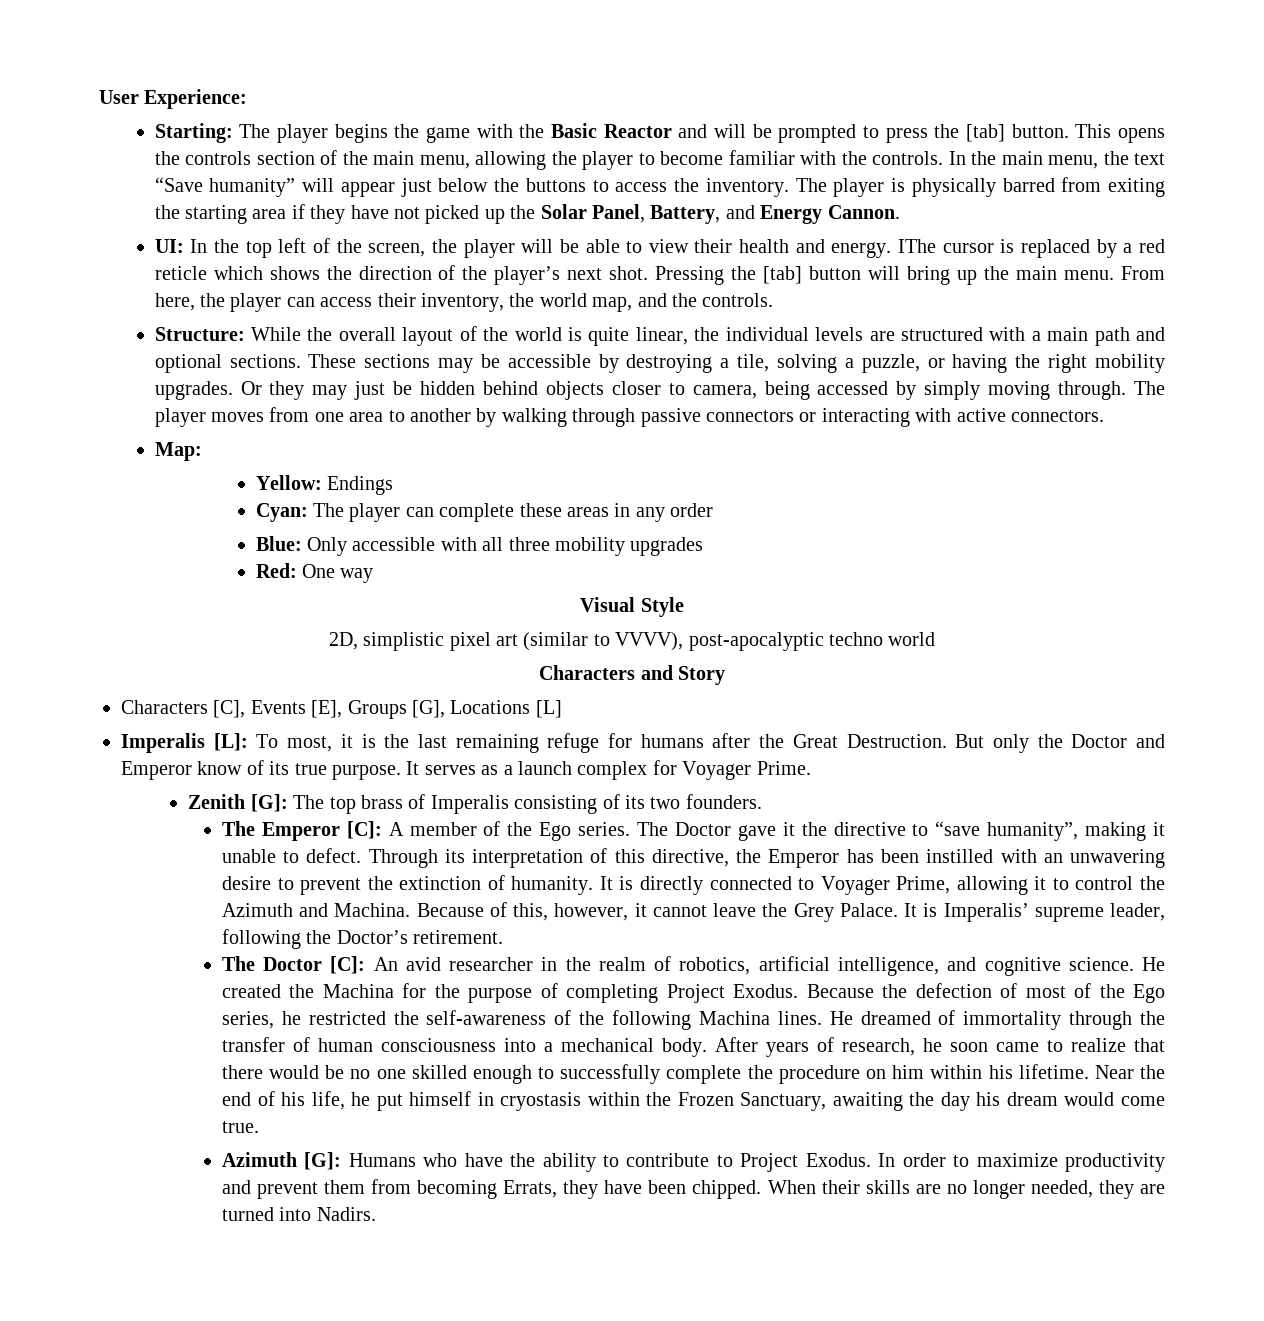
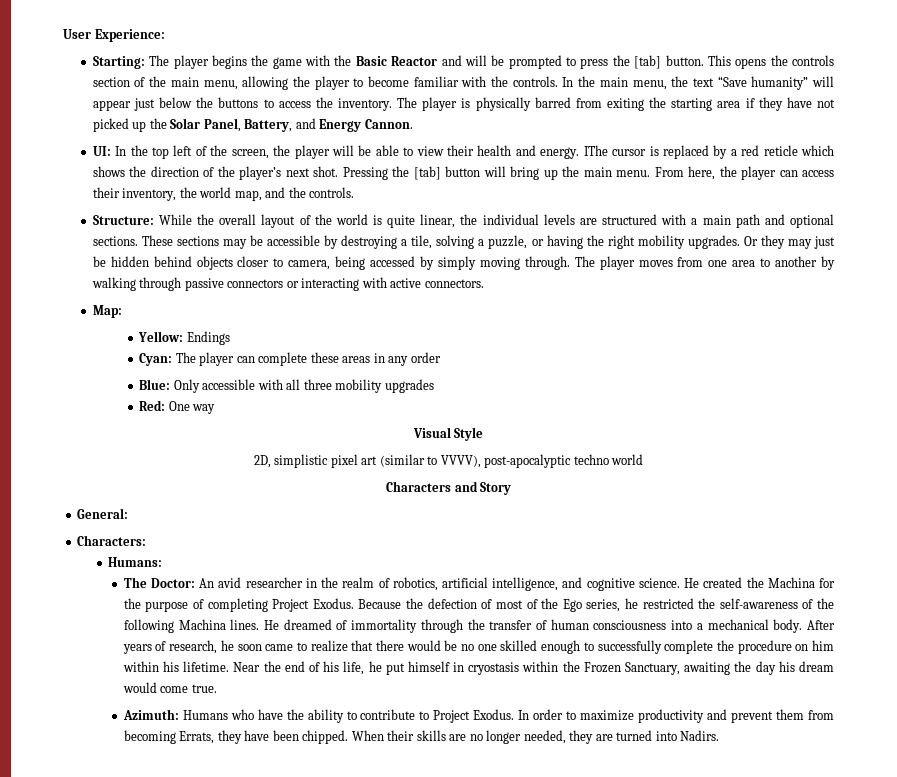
- Characters [C], Events [E], Groups [G], Locations [L]
- Imperalis [L]: To most, it is the last remaining refuge for humans after the Great Destruction. But only the Doctor and Emperor know of its true purpose. It serves as a launch complex for Voyager Prime.
- Zenith [G]: The top brass of Imperalis consisting of its two founders.
- The Emperor [C]: A member of the Ego series. The Doctor gave it the directive to “save humanity”, making it unable to defect. Through its interpretation of this directive, the Emperor has been instilled with an unwavering desire to prevent the extinction of humanity. It is directly connected to Voyager Prime, allowing it to control the Azimuth and Machina. Because of this, however, it cannot leave the Grey Palace. It is Imperalis’ supreme leader, following the Doctor’s retirement.
- The Doctor [C]: An avid researcher in the realm of robotics, artificial intelligence, and cognitive science.
+ General:
+ Characters:
+ Humans:
+ The Doctor: An avid researcher in the realm of robotics, artificial intelligence, and cognitive science.
- Azimuth [G]: Humans who have the ability to contribute to Project Exodus.
+ Azimuth: Humans who have the ability to contribute to Project Exodus.

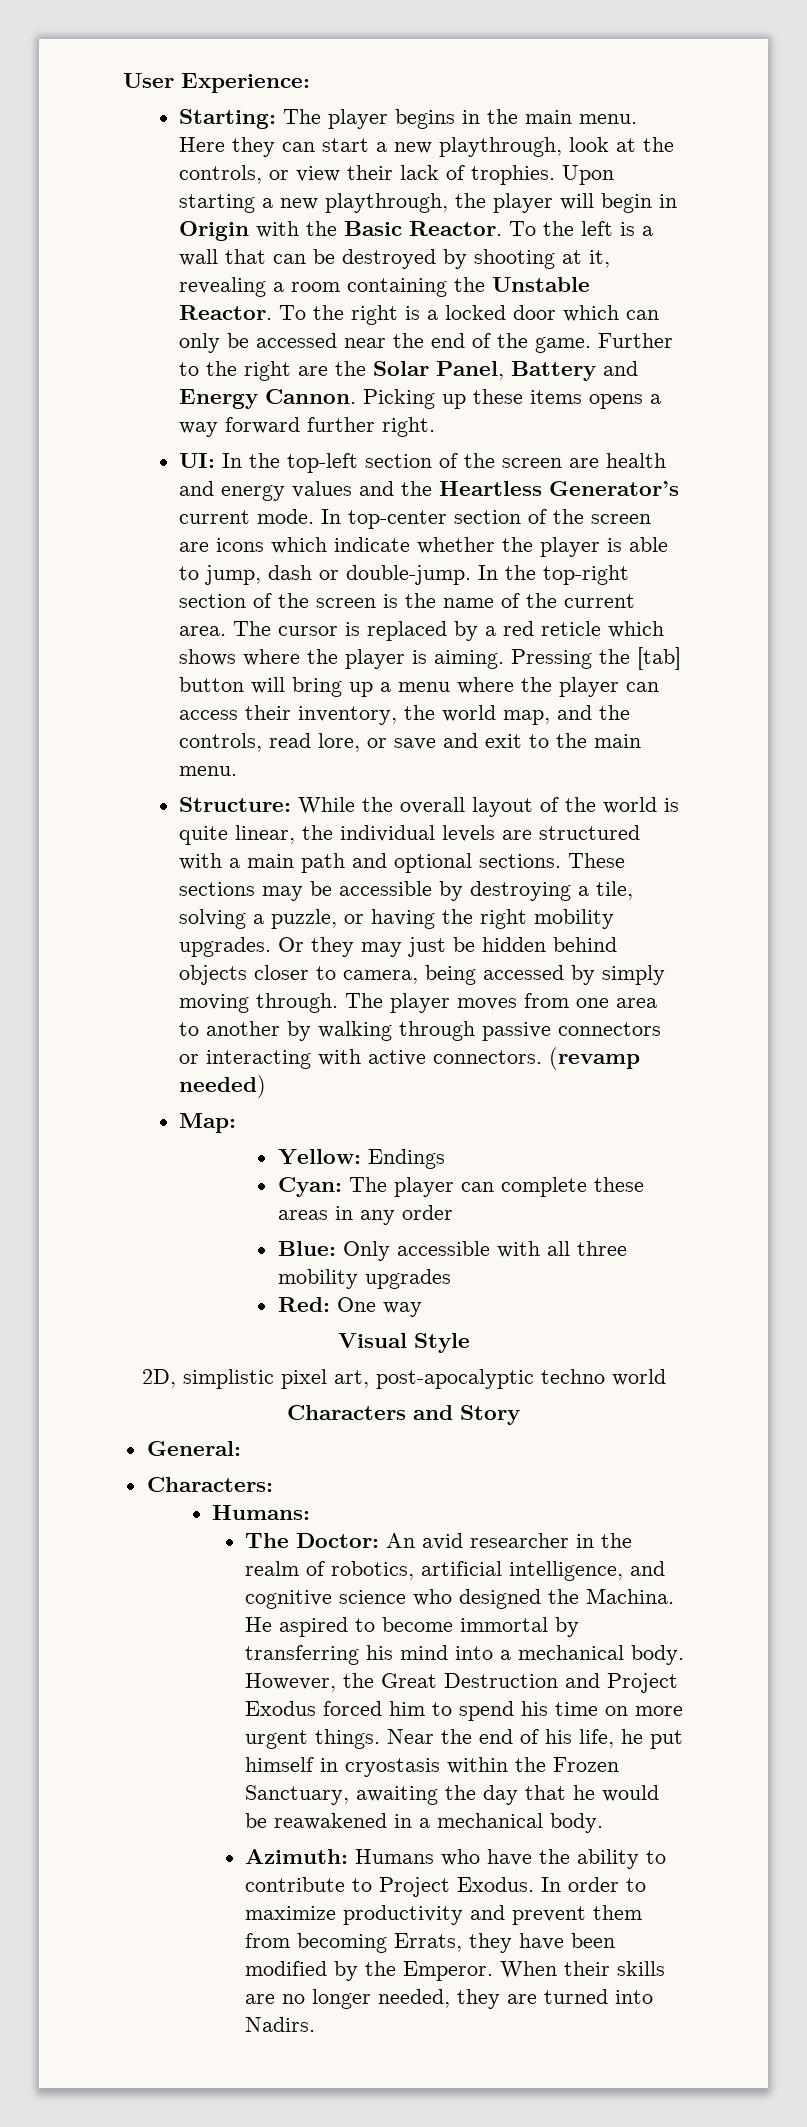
- Starting: The player begins the game with the Basic Reactor and will be prompted to press the [tab] button. This opens the controls section of the main menu, allowing the player to become familiar with the controls. In the main menu, the text “Save humanity” will appear just below the buttons to access the inventory. The player is physically barred from exiting the starting area if they have not picked up the Solar Panel, Battery, and Energy Cannon.
- UI: In the top left of the screen, the player will be able to view their health and energy. IThe cursor is replaced by a red reticle which shows the direction of the player’s next shot.
+ Starting: The player begins in the main menu. Here they can start a new playthrough, look at the controls, or view their lack of trophies. Upon starting a new playthrough, the player will begin in Origin with the Basic Reactor. To the left is a wall that can be destroyed by shooting at it, revealing a room containing the Unstable Reactor. To the right is a locked door which can only be accessed near the end of the game. Further to the right are the Solar Panel, Battery and Energy Cannon. Picking up these items opens a way forward further right.
+ UI: In the top-left section of the screen are health and energy values and the Heartless Generator’s current mode. In top-center section of the screen are icons which indicate whether the player is able to jump, dash or double-jump. In the top-right section of the screen is the name of the current area. The cursor is replaced by a red reticle which shows where the player is aiming.
- Pressing the [tab] button will bring up the main menu. From here, the player can access their inventory, the world map, and the controls.
+ Pressing the [tab] button will bring up a menu where the player can access their inventory, the world map, and the controls, read lore, or save and exit to the main menu.
+ (revamp needed)
- 2D, simplistic pixel art (similar to VVVV), post-apocalyptic techno world
+ 2D, simplistic pixel art, post-apocalyptic techno world
- The Doctor: An avid researcher in the realm of robotics, artificial intelligence, and cognitive science. He created the Machina for the purpose of completing Project Exodus. Because the defection of most of the Ego series, he restricted the self-awareness of the following Machina lines. He dreamed of immortality through the transfer of human consciousness into a mechanical body. After years of research, he soon came to realize that there would be no one skilled enough to successfully complete the procedure on him within his lifetime.
+ The Doctor: An avid researcher in the realm of robotics, artificial intelligence, and cognitive science who designed the Machina. He aspired to become immortal by transferring his mind into a mechanical body. However, the Great Destruction and Project Exodus forced him to spend his time on more urgent things.
- Near the end of his life, he put himself in cryostasis within the Frozen Sanctuary, awaiting the day his dream would come true.
+ Near the end of his life, he put himself in cryostasis within the Frozen Sanctuary, awaiting the day that he would be reawakened in a mechanical body.
- In order to maximize productivity and prevent them from becoming Errats, they have been chipped.
+ In order to maximize productivity and prevent them from becoming Errats, they have been modified by the Emperor.

